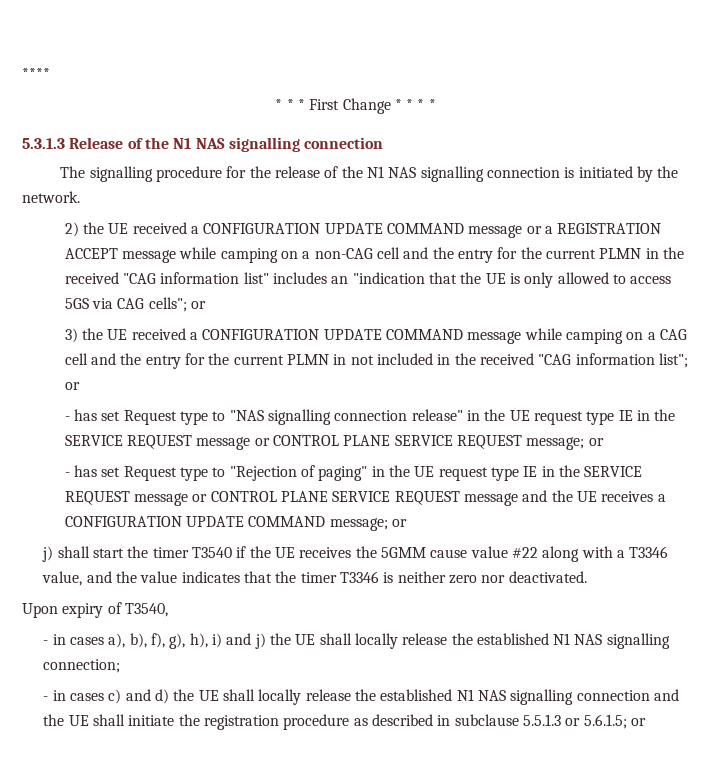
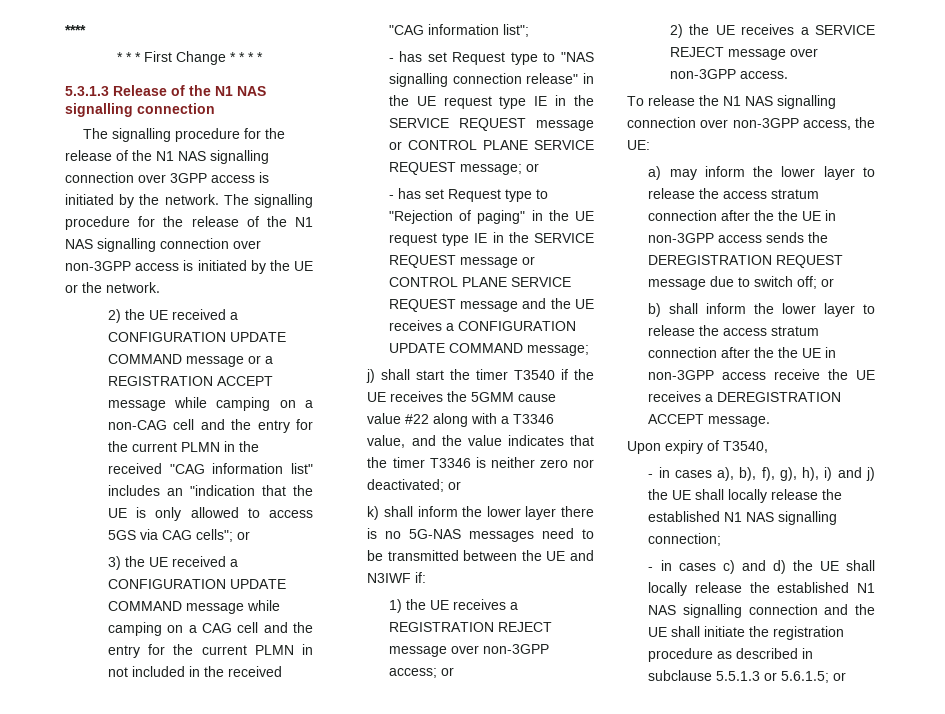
- The signalling procedure for the release of the N1 NAS signalling connection is initiated by the network.
+ The signalling procedure for the release of the N1 NAS signalling connection over 3GPP access is initiated by the network. The signalling procedure for the release of the N1 NAS signalling connection over non-3GPP access is initiated by the UE or the network.
- 3) the UE received a CONFIGURATION UPDATE COMMAND message while camping on a CAG cell and the entry for the current PLMN in not included in the received "CAG information list"; or
+ 3) the UE received a CONFIGURATION UPDATE COMMAND message while camping on a CAG cell and the entry for the current PLMN in not included in the received "CAG information list";
- - has set Request type to "Rejection of paging" in the UE request type IE in the SERVICE REQUEST message or CONTROL PLANE SERVICE REQUEST message and the UE receives a CONFIGURATION UPDATE COMMAND message; or
+ - has set Request type to "Rejection of paging" in the UE request type IE in the SERVICE REQUEST message or CONTROL PLANE SERVICE REQUEST message and the UE receives a CONFIGURATION UPDATE COMMAND message;
- j) shall start the timer T3540 if the UE receives the 5GMM cause value #22 along with a T3346 value, and the value indicates that the timer T3346 is neither zero nor deactivated.
+ j) shall start the timer T3540 if the UE receives the 5GMM cause value #22 along with a T3346 value, and the value indicates that the timer T3346 is neither zero nor deactivated; or
+ k) shall inform the lower layer there is no 5G-NAS messages need to be transmitted between the UE and N3IWF if:
+ 1) the UE receives a REGISTRATION REJECT message over non-3GPP access; or
+ 2) the UE receives a SERVICE REJECT message over non-3GPP access.
+ To release the N1 NAS signalling connection over non-3GPP access, the UE:
+ a) may inform the lower layer to release the access stratum connection after the the UE in non-3GPP access sends the DEREGISTRATION REQUEST message due to switch off; or
+ b) shall inform the lower layer to release the access stratum connection after the the UE in non-3GPP access receive the UE receives a DEREGISTRATION ACCEPT message.

